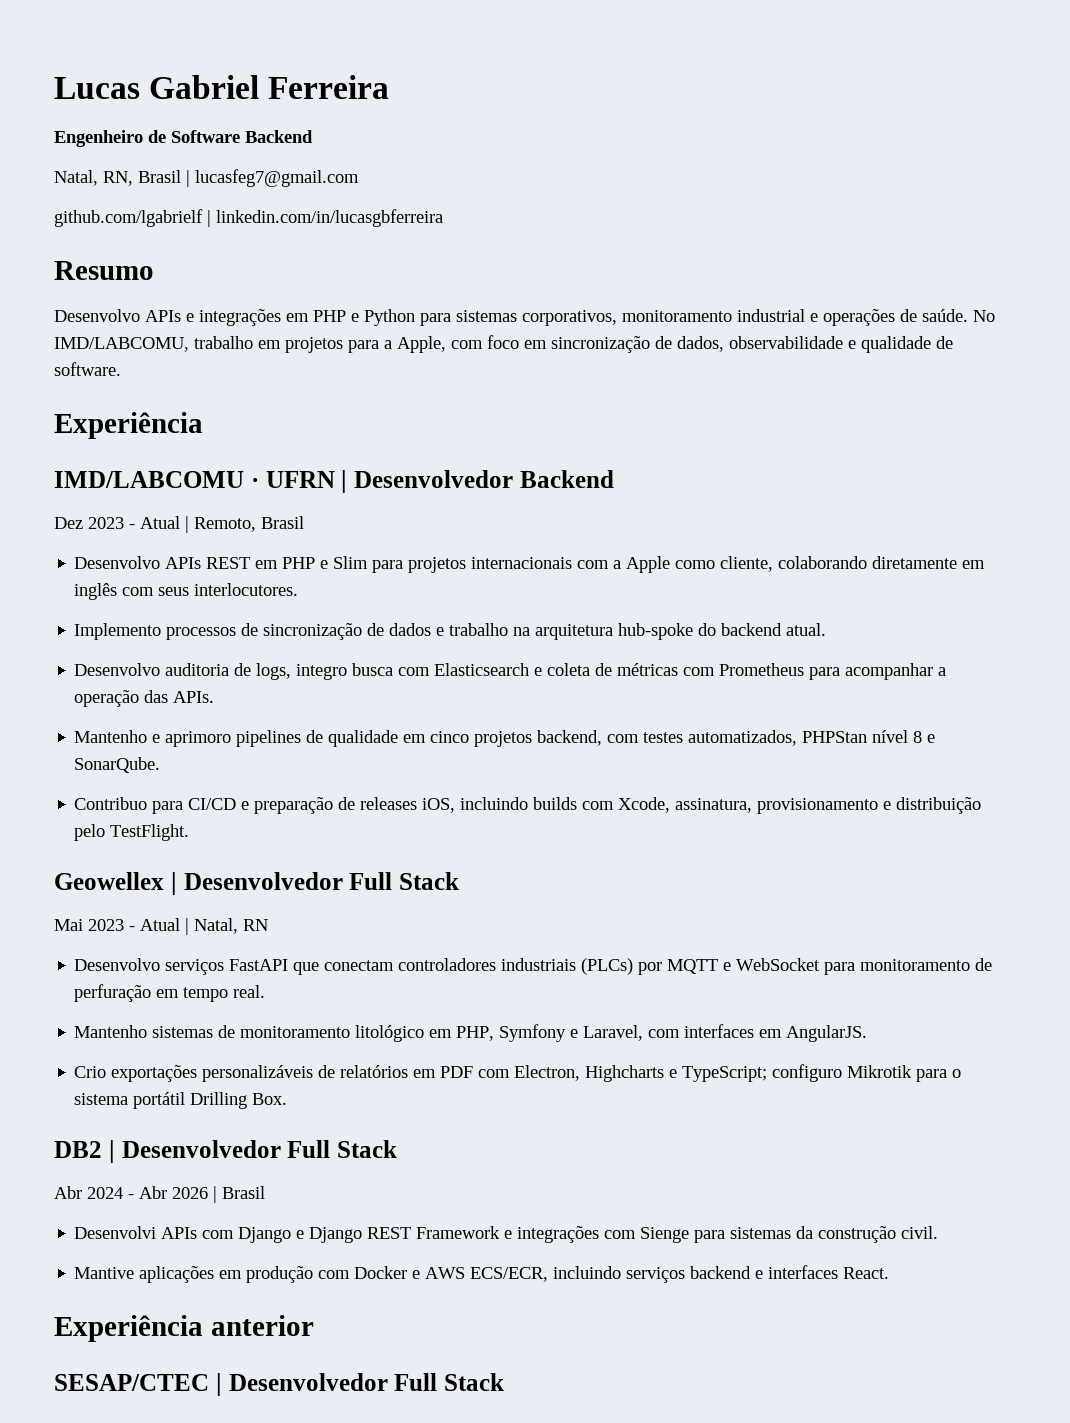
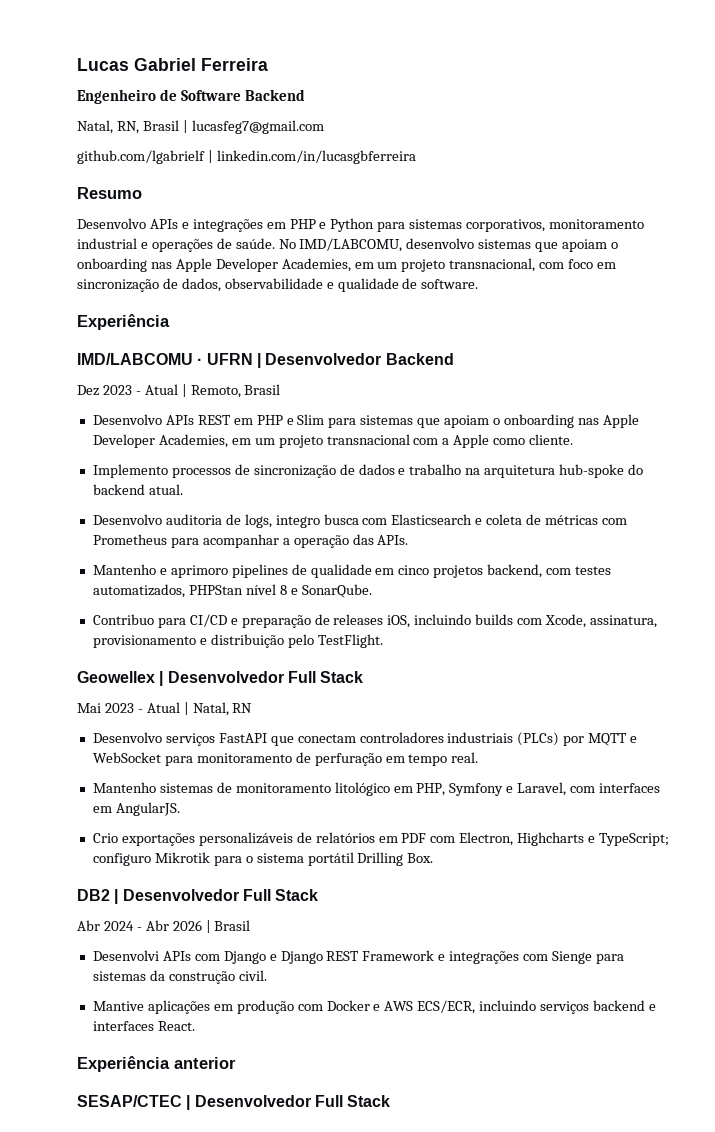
- No IMD/LABCOMU, trabalho em projetos para a Apple, com foco em sincronização de dados, observabilidade e qualidade de software.
+ No IMD/LABCOMU, desenvolvo sistemas que apoiam o onboarding nas Apple Developer Academies, em um projeto transnacional, com foco em sincronização de dados, observabilidade e qualidade de software.
- Desenvolvo APIs REST em PHP e Slim para projetos internacionais com a Apple como cliente, colaborando diretamente em inglês com seus interlocutores.
+ Desenvolvo APIs REST em PHP e Slim para sistemas que apoiam o onboarding nas Apple Developer Academies, em um projeto transnacional com a Apple como cliente.

